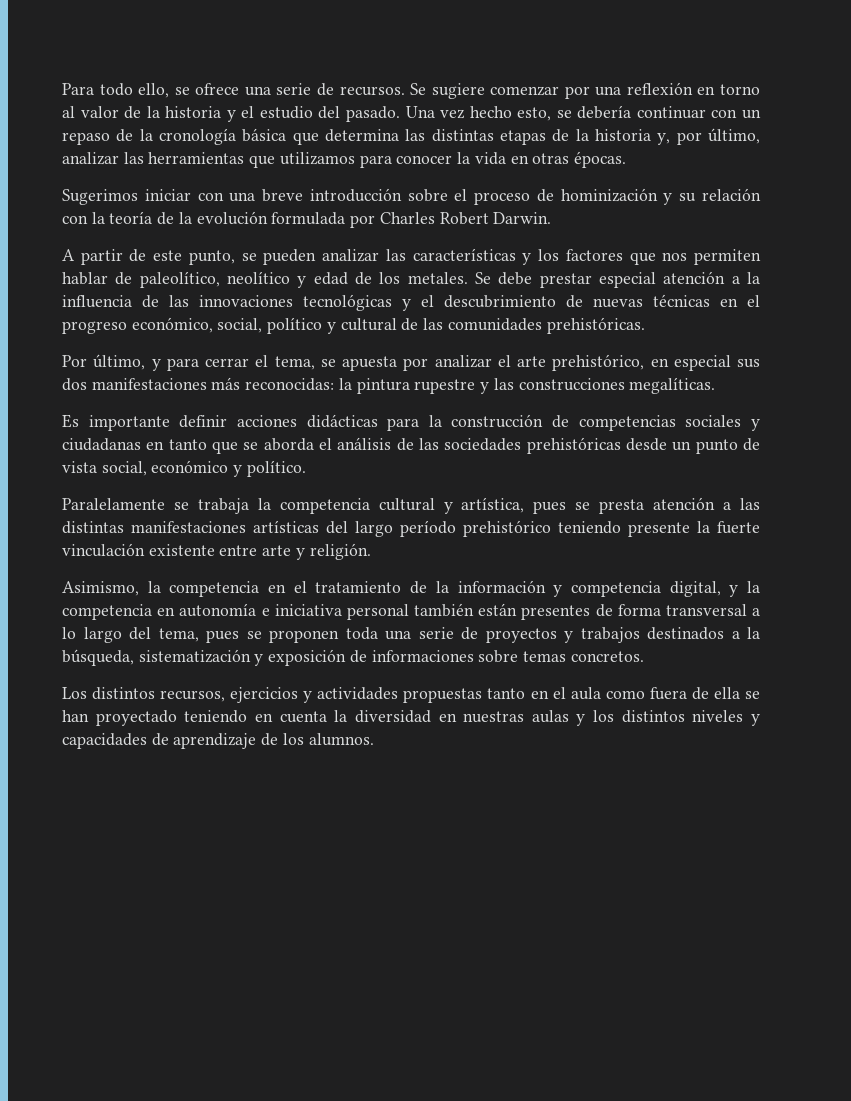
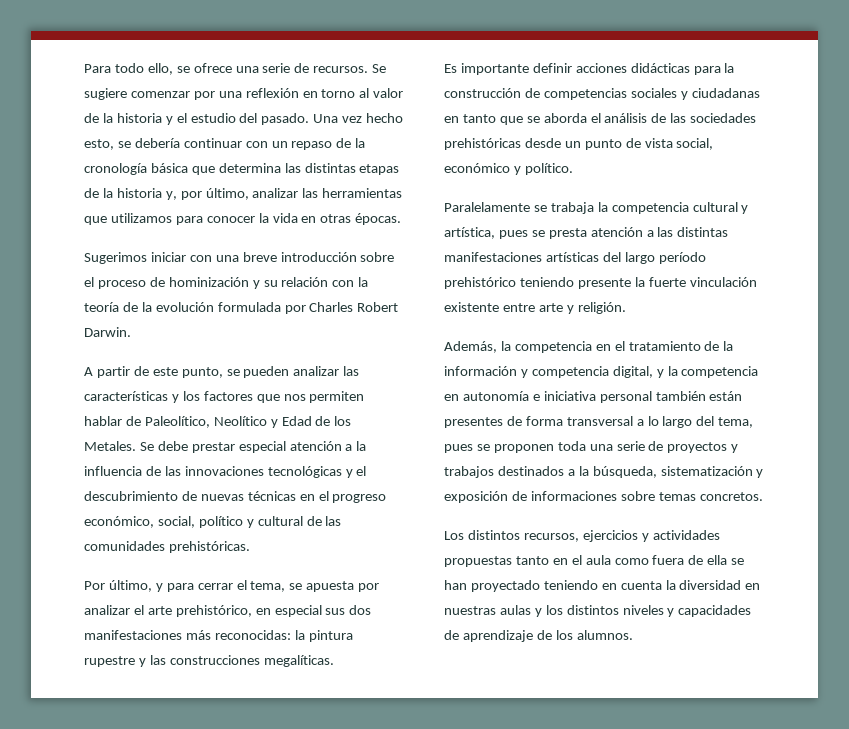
- A partir de este punto, se pueden analizar las características y los factores que nos permiten hablar de paleolítico, neolítico y edad de los metales.
+ A partir de este punto, se pueden analizar las características y los factores que nos permiten hablar de Paleolítico, Neolítico y Edad de los Metales.
- Asimismo, la competencia en el tratamiento de la información y competencia digital, y la competencia en autonomía e iniciativa personal también están presentes de forma transversal a lo largo del tema, pues se proponen toda una serie de proyectos y trabajos destinados a la búsqueda, sistematización y exposición de informaciones sobre temas concretos.
+ Además, la competencia en el tratamiento de la información y competencia digital, y la competencia en autonomía e iniciativa personal también están presentes de forma transversal a lo largo del tema, pues se proponen toda una serie de proyectos y trabajos destinados a la búsqueda, sistematización y exposición de informaciones sobre temas concretos.

